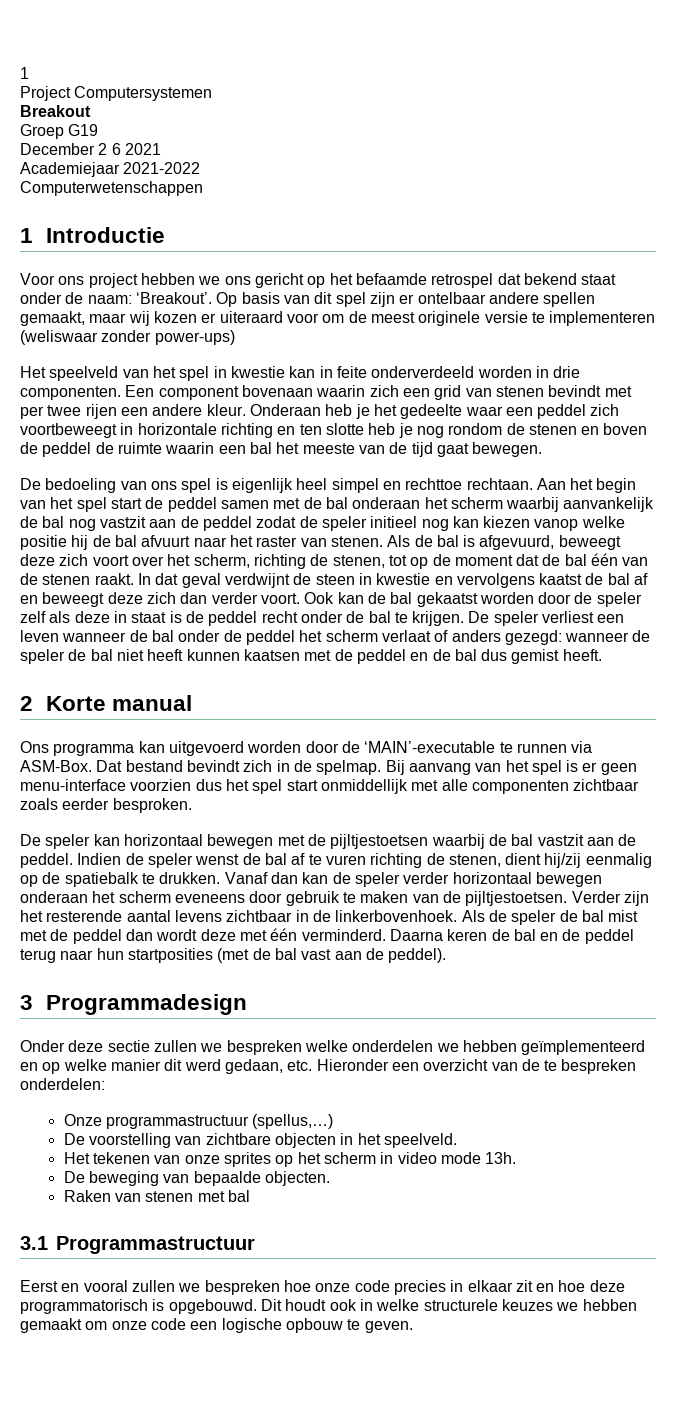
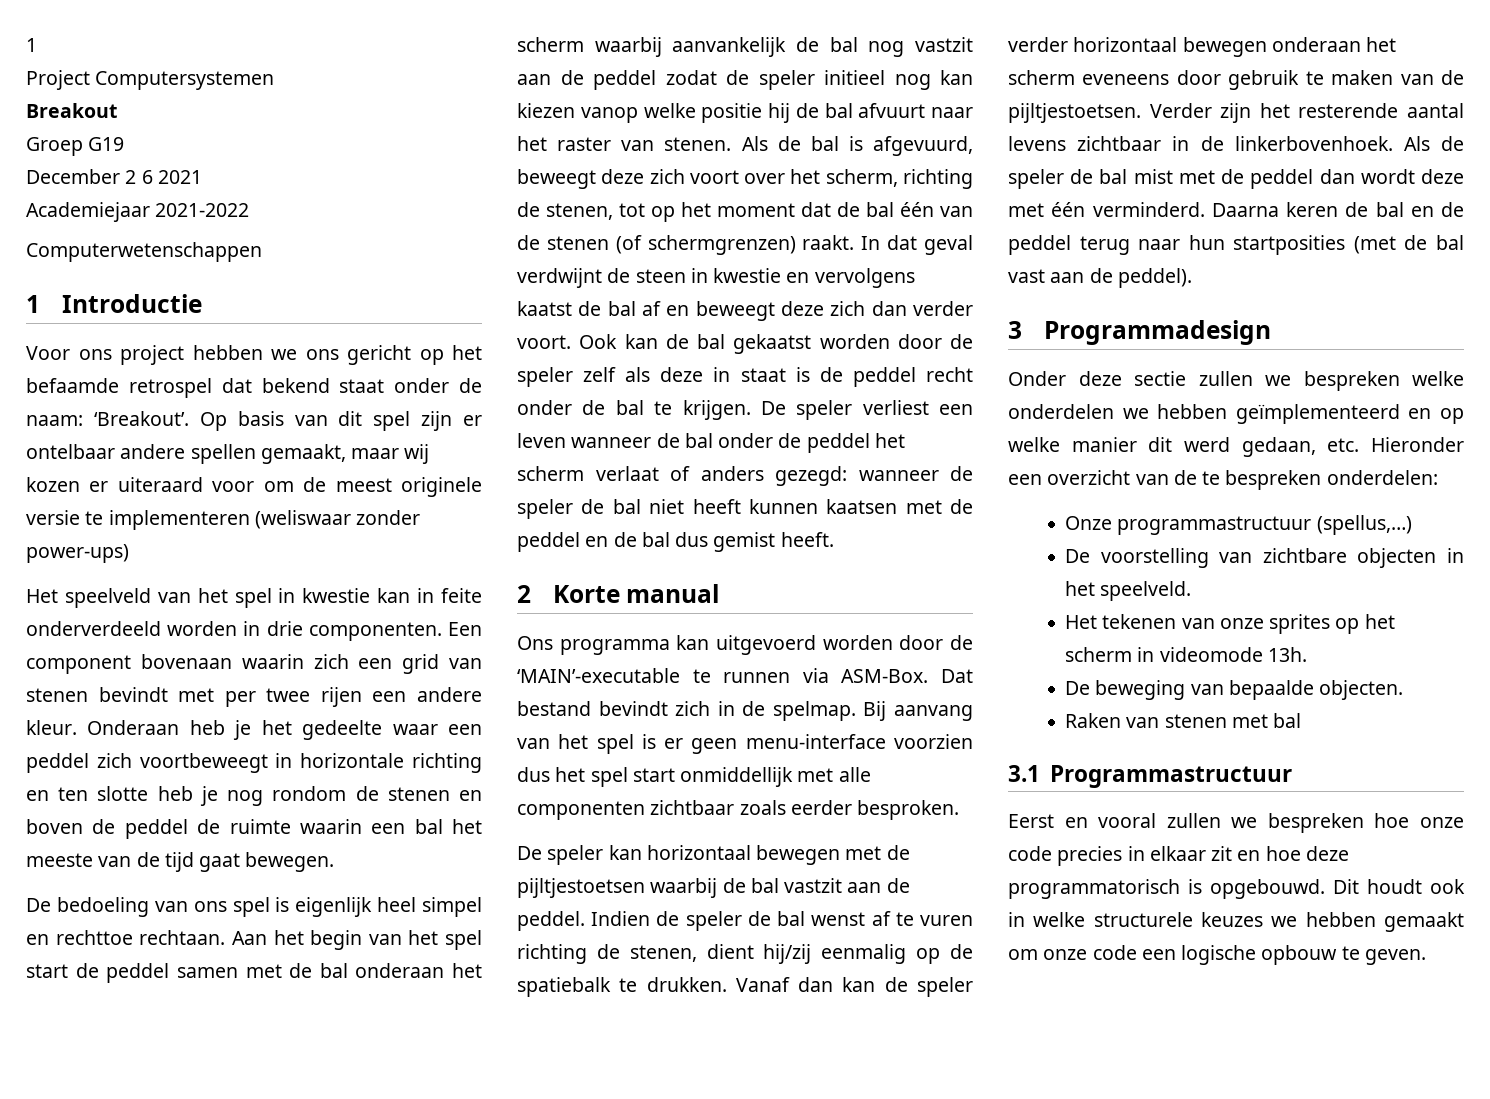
- Als de bal is afgevuurd, beweegt deze zich voort over het scherm, richting de stenen, tot op de moment dat de bal één van de stenen raakt.
+ Als de bal is afgevuurd, beweegt deze zich voort over het scherm, richting de stenen, tot op het moment dat de bal één van de stenen (of schermgrenzen) raakt.
- Indien de speler wenst de bal af te vuren richting de stenen, dient hij/zij eenmalig op de spatiebalk te drukken.
+ Indien de speler de bal wenst af te vuren richting de stenen, dient hij/zij eenmalig op de spatiebalk te drukken.
- Het tekenen van onze sprites op het scherm in video mode 13h.
+ Het tekenen van onze sprites op het scherm in videomode 13h.

